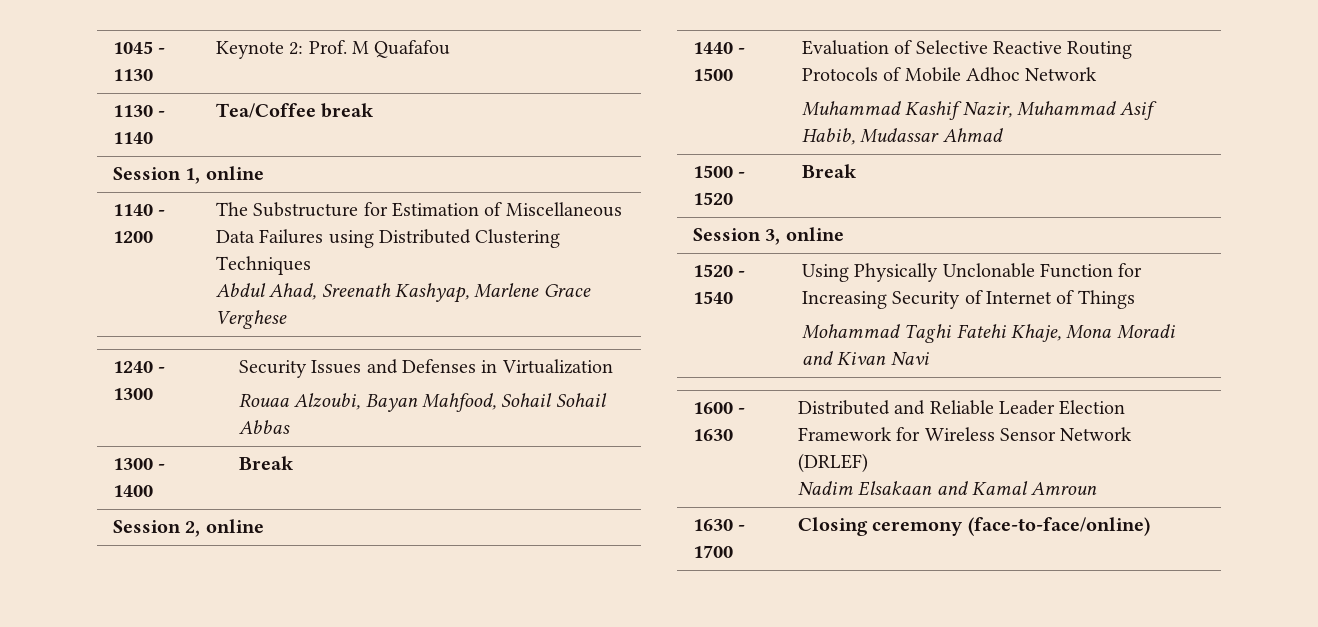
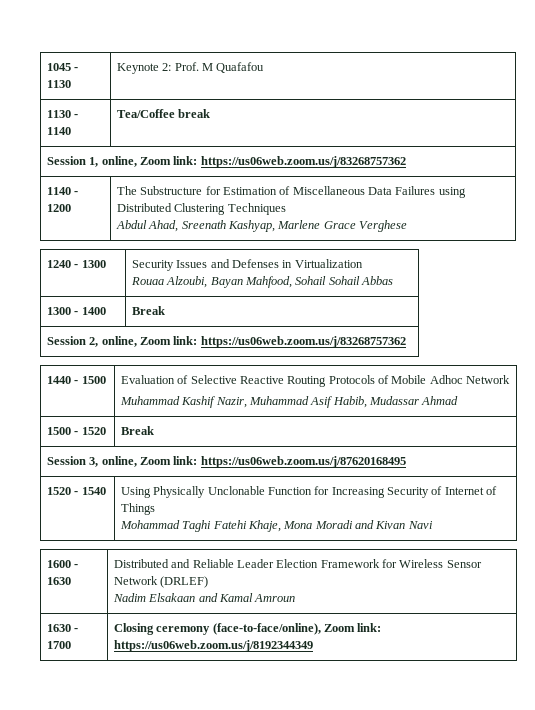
- Session 1, online
+ Session 1, online, Zoom link: https://us06web.zoom.us/j/83268757362
- Session 2, online
+ Session 2, online, Zoom link: https://us06web.zoom.us/j/83268757362
- Session 3, online
+ Session 3, online, Zoom link: https://us06web.zoom.us/j/87620168495
- 1630 - 1700 | Closing ceremony (face-to-face/online)
+ 1630 - 1700 | Closing ceremony (face-to-face/online), Zoom link: https://us06web.zoom.us/j/8192344349

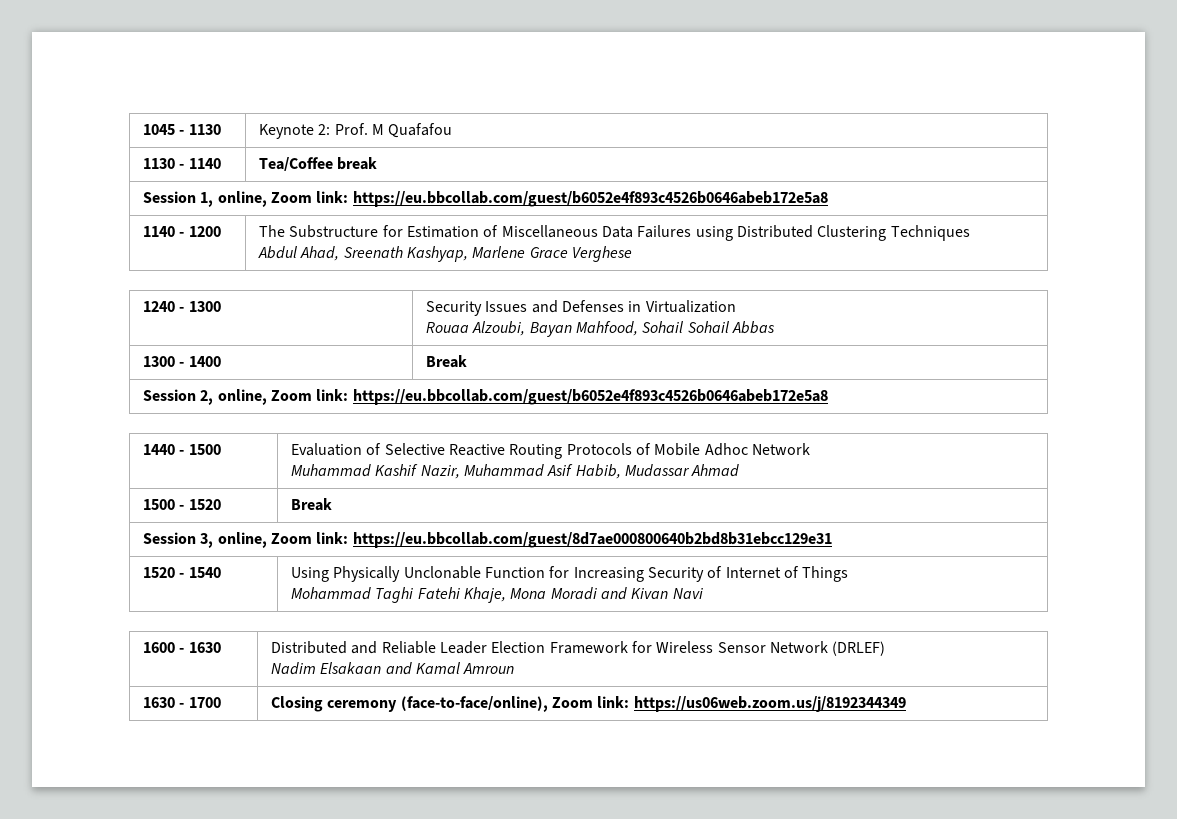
- Session 1, online, Zoom link: https://us06web.zoom.us/j/83268757362
+ Session 1, online, Zoom link: https://eu.bbcollab.com/guest/b6052e4f893c4526b0646abeb172e5a8
- Session 2, online, Zoom link: https://us06web.zoom.us/j/83268757362
+ Session 2, online, Zoom link: https://eu.bbcollab.com/guest/b6052e4f893c4526b0646abeb172e5a8
- Session 3, online, Zoom link: https://us06web.zoom.us/j/87620168495
+ Session 3, online, Zoom link: https://eu.bbcollab.com/guest/8d7ae000800640b2bd8b31ebcc129e31

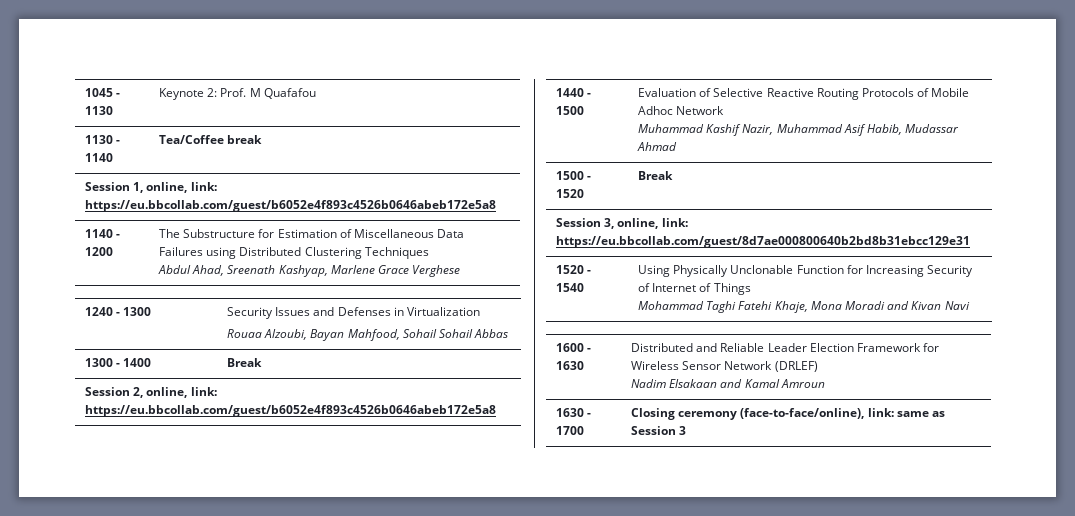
- Session 1, online, Zoom link: https://eu.bbcollab.com/guest/b6052e4f893c4526b0646abeb172e5a8
+ Session 1, online, link: https://eu.bbcollab.com/guest/b6052e4f893c4526b0646abeb172e5a8
- Session 2, online, Zoom link: https://eu.bbcollab.com/guest/b6052e4f893c4526b0646abeb172e5a8
+ Session 2, online, link: https://eu.bbcollab.com/guest/b6052e4f893c4526b0646abeb172e5a8
- Session 3, online, Zoom link: https://eu.bbcollab.com/guest/8d7ae000800640b2bd8b31ebcc129e31
+ Session 3, online, link: https://eu.bbcollab.com/guest/8d7ae000800640b2bd8b31ebcc129e31
- 1630 - 1700 | Closing ceremony (face-to-face/online), Zoom link: https://us06web.zoom.us/j/8192344349
+ 1630 - 1700 | Closing ceremony (face-to-face/online), link: same as Session 3

